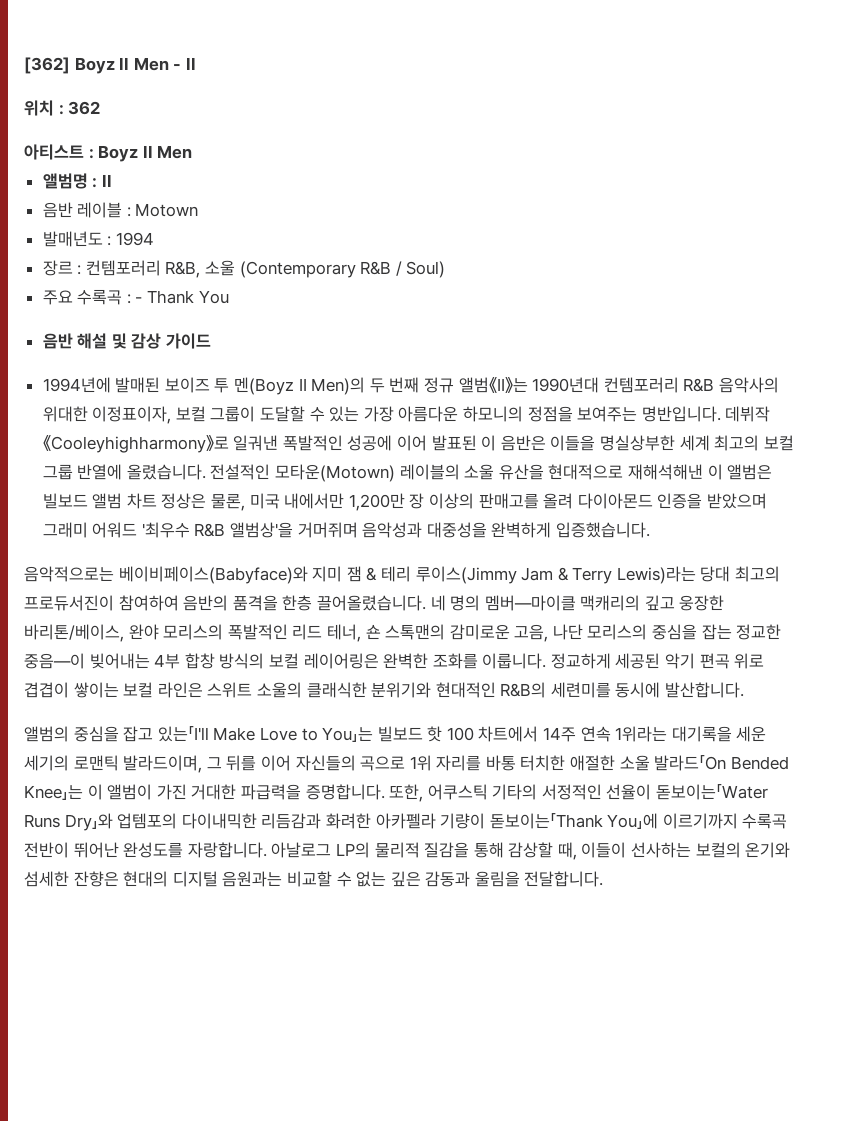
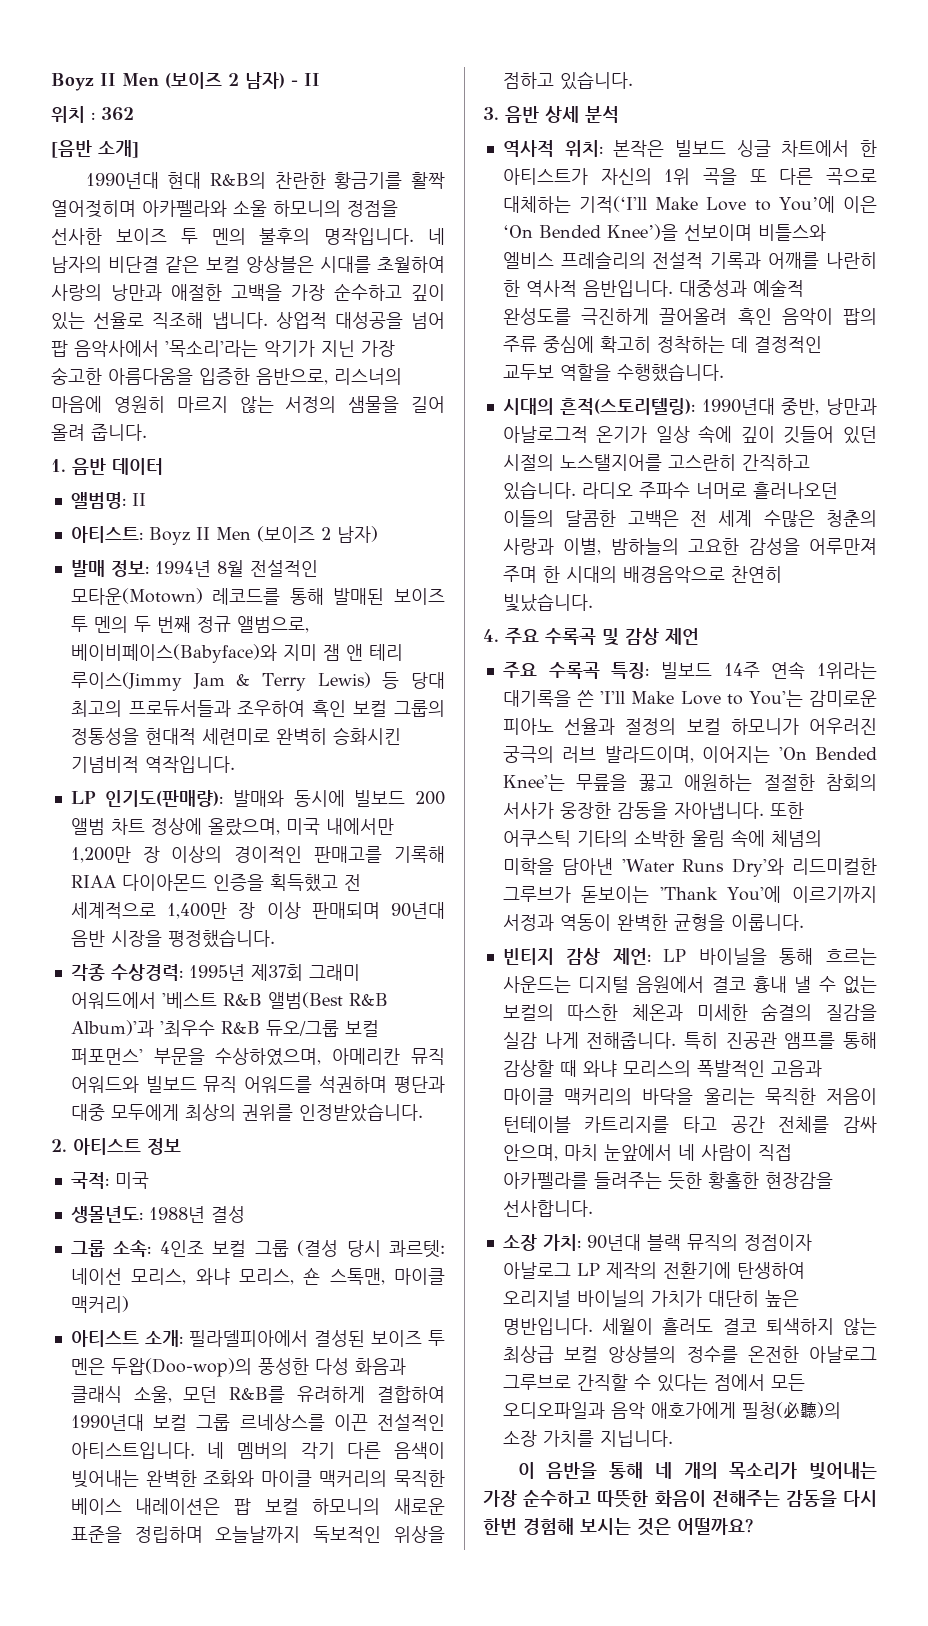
- [362] Boyz II Men - II
+ Boyz II Men (보이즈 2 남자) - II
- 아티스트 : Boyz II Men
- 앨범명 : II
- 음반 레이블 : Motown
- 발매년도 : 1994
- 장르 : 컨템포러리 R&B, 소울 (Contemporary R&B / Soul)
- 주요 수록곡 : - Thank You
- 음반 해설 및 감상 가이드
- 1994년에 발매된 보이즈 투 멘(Boyz II Men)의 두 번째 정규 앨범《II》는 1990년대 컨템포러리 R&B 음악사의 위대한 이정표이자, 보컬 그룹이 도달할 수 있는 가장 아름다운 하모니의 정점을 보여주는 명반입니다. 데뷔작《Cooleyhighharmony》로 일궈낸 폭발적인 성공에 이어 발표된 이 음반은 이들을 명실상부한 세계 최고의 보컬 그룹 반열에 올렸습니다. 전설적인 모타운(Motown) 레이블의 소울 유산을 현대적으로 재해석해낸 이 앨범은 빌보드 앨범 차트 정상은 물론, 미국 내에서만 1,200만 장 이상의 판매고를 올려 다이아몬드 인증을 받았으며 그래미 어워드 '최우수 R&B 앨범상'을 거머쥐며 음악성과 대중성을 완벽하게 입증했습니다.
- 음악적으로는 베이비페이스(Babyface)와 지미 잼 & 테리 루이스(Jimmy Jam & Terry Lewis)라는 당대 최고의 프로듀서진이 참여하여 음반의 품격을 한층 끌어올렸습니다. 네 명의 멤버—마이클 맥캐리의 깊고 웅장한 바리톤/베이스, 완야 모리스의 폭발적인 리드 테너, 숀 스톡맨의 감미로운 고음, 나단 모리스의 중심을 잡는 정교한 중음—이 빚어내는 4부 합창 방식의 보컬 레이어링은 완벽한 조화를 이룹니다. 정교하게 세공된 악기 편곡 위로 겹겹이 쌓이는 보컬 라인은 스위트 소울의 클래식한 분위기와 현대적인 R&B의 세련미를 동시에 발산합니다.
- 앨범의 중심을 잡고 있는「I'll Make Love to You」는 빌보드 핫 100 차트에서 14주 연속 1위라는 대기록을 세운 세기의 로맨틱 발라드이며, 그 뒤를 이어 자신들의 곡으로 1위 자리를 바통 터치한 애절한 소울 발라드「On Bended Knee」는 이 앨범이 가진 거대한 파급력을 증명합니다. 또한, 어쿠스틱 기타의 서정적인 선율이 돋보이는「Water Runs Dry」와 업템포의 다이내믹한 리듬감과 화려한 아카펠라 기량이 돋보이는「Thank You」에 이르기까지 수록곡 전반이 뛰어난 완성도를 자랑합니다. 아날로그 LP의 물리적 질감을 통해 감상할 때, 이들이 선사하는 보컬의 온기와 섬세한 잔향은 현대의 디지털 음원과는 비교할 수 없는 깊은 감동과 울림을 전달합니다.
+ [음반 소개]
+ 1990년대 현대 R&B의 찬란한 황금기를 활짝 열어젖히며 아카펠라와 소울 하모니의 정점을 선사한 보이즈 투 멘의 불후의 명작입니다. 네 남자의 비단결 같은 보컬 앙상블은 시대를 초월하여 사랑의 낭만과 애절한 고백을 가장 순수하고 깊이 있는 선율로 직조해 냅니다. 상업적 대성공을 넘어 팝 음악사에서 '목소리'라는 악기가 지닌 가장 숭고한 아름다움을 입증한 음반으로, 리스너의 마음에 영원히 마르지 않는 서정의 샘물을 길어 올려 줍니다.
+ 1. 음반 데이터
+ 앨범명: II
+ 아티스트: Boyz II Men (보이즈 2 남자)
+ 발매 정보: 1994년 8월 전설적인 모타운(Motown) 레코드를 통해 발매된 보이즈 투 멘의 두 번째 정규 앨범으로, 베이비페이스(Babyface)와 지미 잼 앤 테리 루이스(Jimmy Jam & Terry Lewis) 등 당대 최고의 프로듀서들과 조우하여 흑인 보컬 그룹의 정통성을 현대적 세련미로 완벽히 승화시킨 기념비적 역작입니다.
+ LP 인기도(판매량): 발매와 동시에 빌보드 200 앨범 차트 정상에 올랐으며, 미국 내에서만 1,200만 장 이상의 경이적인 판매고를 기록해 RIAA 다이아몬드 인증을 획득했고 전 세계적으로 1,400만 장 이상 판매되며 90년대 음반 시장을 평정했습니다.
+ 각종 수상경력: 1995년 제37회 그래미 어워드에서 '베스트 R&B 앨범(Best R&B Album)'과 '최우수 R&B 듀오/그룹 보컬 퍼포먼스' 부문을 수상하였으며, 아메리칸 뮤직 어워드와 빌보드 뮤직 어워드를 석권하며 평단과 대중 모두에게 최상의 권위를 인정받았습니다.
+ 2. 아티스트 정보
+ 국적: 미국
+ 생몰년도: 1988년 결성
+ 그룹 소속: 4인조 보컬 그룹 (결성 당시 콰르텟: 네이선 모리스, 와냐 모리스, 숀 스톡맨, 마이클 맥커리)
+ 아티스트 소개: 필라델피아에서 결성된 보이즈 투 멘은 두왑(Doo-wop)의 풍성한 다성 화음과 클래식 소울, 모던 R&B를 유려하게 결합하여 1990년대 보컬 그룹 르네상스를 이끈 전설적인 아티스트입니다. 네 멤버의 각기 다른 음색이 빚어내는 완벽한 조화와 마이클 맥커리의 묵직한 베이스 내레이션은 팝 보컬 하모니의 새로운 표준을 정립하며 오늘날까지 독보적인 위상을 점하고 있습니다.
+ 3. 음반 상세 분석
+ 역사적 위치: 본작은 빌보드 싱글 차트에서 한 아티스트가 자신의 1위 곡을 또 다른 곡으로 대체하는 기적(‘I'll Make Love to You’에 이은 ‘On Bended Knee’)을 선보이며 비틀스와 엘비스 프레슬리의 전설적 기록과 어깨를 나란히 한 역사적 음반입니다. 대중성과 예술적 완성도를 극진하게 끌어올려 흑인 음악이 팝의 주류 중심에 확고히 정착하는 데 결정적인 교두보 역할을 수행했습니다.
+ 시대의 흔적(스토리텔링): 1990년대 중반, 낭만과 아날로그적 온기가 일상 속에 깊이 깃들어 있던 시절의 노스탤지어를 고스란히 간직하고 있습니다. 라디오 주파수 너머로 흘러나오던 이들의 달콤한 고백은 전 세계 수많은 청춘의 사랑과 이별, 밤하늘의 고요한 감성을 어루만져 주며 한 시대의 배경음악으로 찬연히 빛났습니다.
+ 4. 주요 수록곡 및 감상 제언
+ 주요 수록곡 특징: 빌보드 14주 연속 1위라는 대기록을 쓴 'I'll Make Love to You'는 감미로운 피아노 선율과 절정의 보컬 하모니가 어우러진 궁극의 러브 발라드이며, 이어지는 'On Bended Knee'는 무릎을 꿇고 애원하는 절절한 참회의 서사가 웅장한 감동을 자아냅니다. 또한 어쿠스틱 기타의 소박한 울림 속에 체념의 미학을 담아낸 'Water Runs Dry'와 리드미컬한 그루브가 돋보이는 'Thank You'에 이르기까지 서정과 역동이 완벽한 균형을 이룹니다.
+ 빈티지 감상 제언: LP 바이닐을 통해 흐르는 사운드는 디지털 음원에서 결코 흉내 낼 수 없는 보컬의 따스한 체온과 미세한 숨결의 질감을 실감 나게 전해줍니다. 특히 진공관 앰프를 통해 감상할 때 와냐 모리스의 폭발적인 고음과 마이클 맥커리의 바닥을 울리는 묵직한 저음이 턴테이블 카트리지를 타고 공간 전체를 감싸 안으며, 마치 눈앞에서 네 사람이 직접 아카펠라를 들려주는 듯한 황홀한 현장감을 선사합니다.
+ 소장 가치: 90년대 블랙 뮤직의 정점이자 아날로그 LP 제작의 전환기에 탄생하여 오리지널 바이닐의 가치가 대단히 높은 명반입니다. 세월이 흘러도 결코 퇴색하지 않는 최상급 보컬 앙상블의 정수를 온전한 아날로그 그루브로 간직할 수 있다는 점에서 모든 오디오파일과 음악 애호가에게 필청(必聽)의 소장 가치를 지닙니다.
+ 이 음반을 통해 네 개의 목소리가 빚어내는 가장 순수하고 따뜻한 화음이 전해주는 감동을 다시 한번 경험해 보시는 것은 어떨까요?

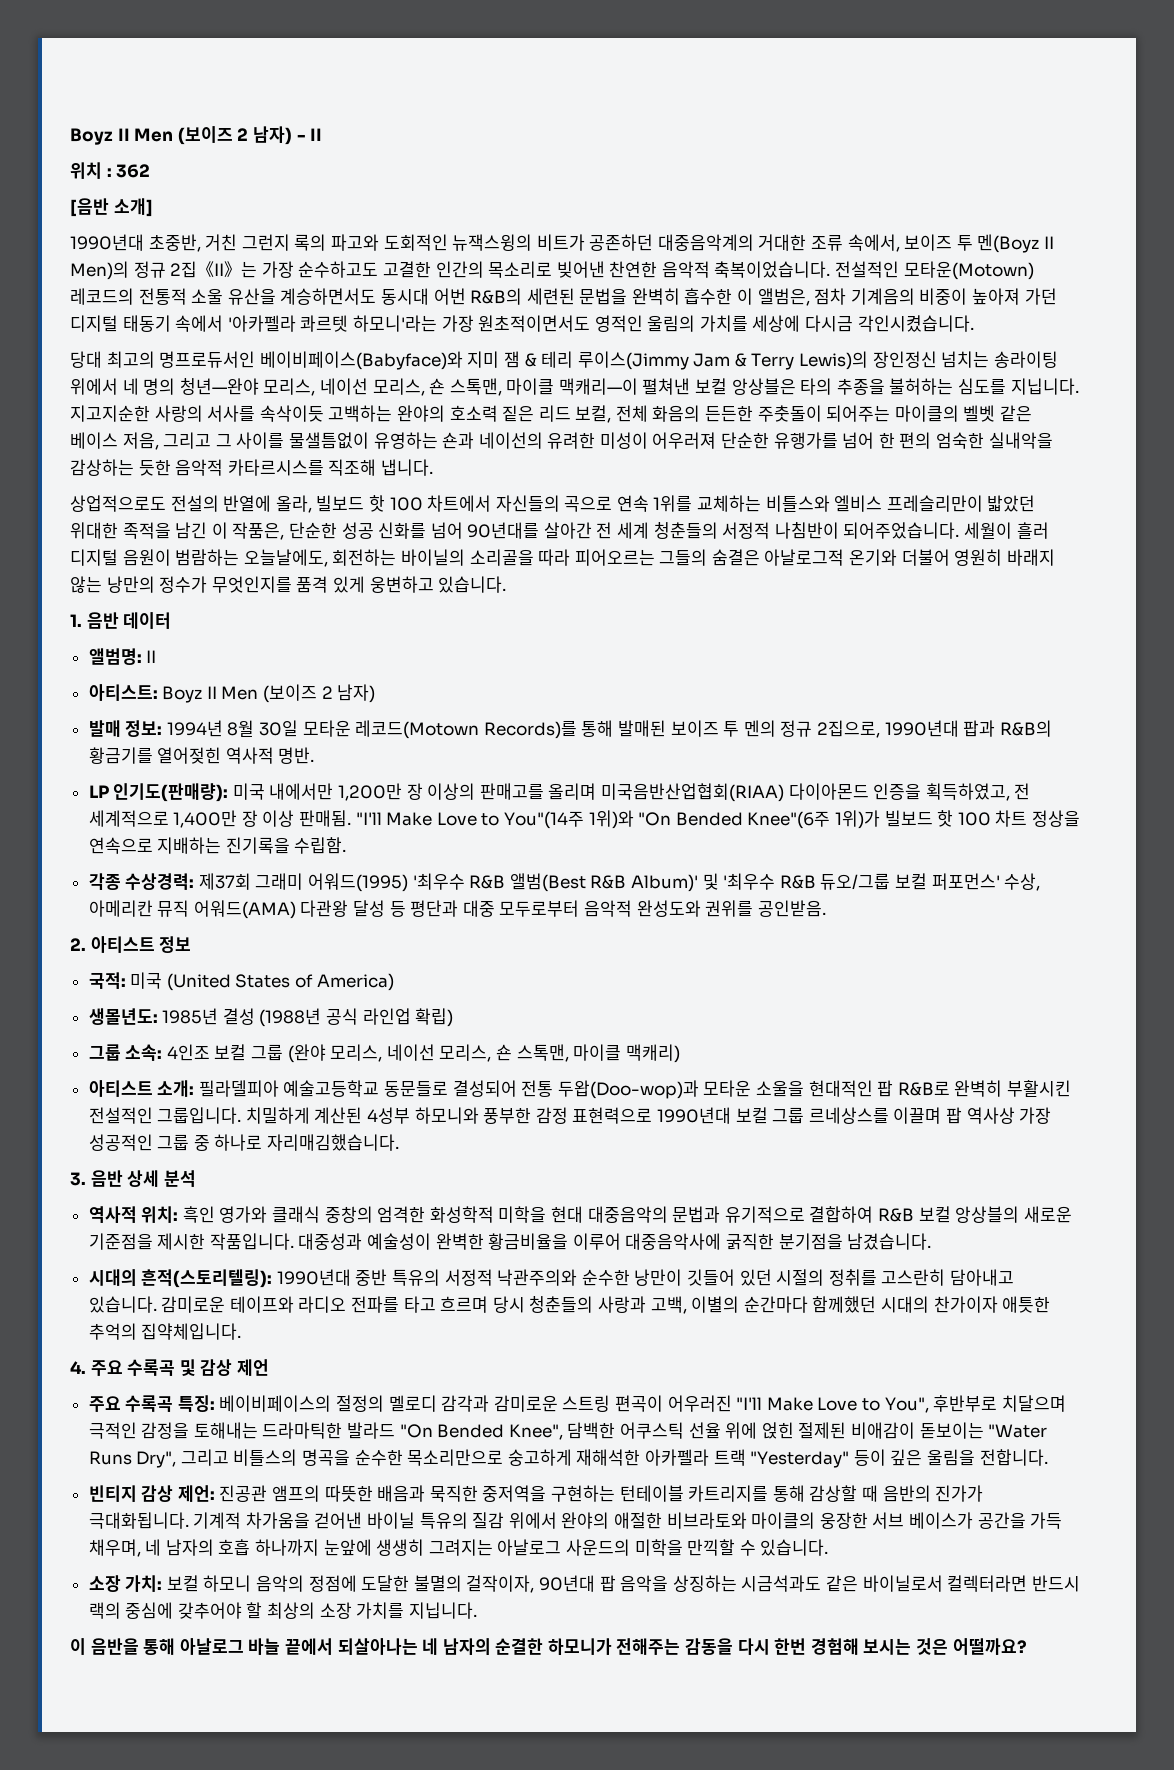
- 1990년대 현대 R&B의 찬란한 황금기를 활짝 열어젖히며 아카펠라와 소울 하모니의 정점을 선사한 보이즈 투 멘의 불후의 명작입니다. 네 남자의 비단결 같은 보컬 앙상블은 시대를 초월하여 사랑의 낭만과 애절한 고백을 가장 순수하고 깊이 있는 선율로 직조해 냅니다. 상업적 대성공을 넘어 팝 음악사에서 '목소리'라는 악기가 지닌 가장 숭고한 아름다움을 입증한 음반으로, 리스너의 마음에 영원히 마르지 않는 서정의 샘물을 길어 올려 줍니다.
+ 1990년대 초중반, 거친 그런지 록의 파고와 도회적인 뉴잭스윙의 비트가 공존하던 대중음악계의 거대한 조류 속에서, 보이즈 투 멘(Boyz II Men)의 정규 2집《II》는 가장 순수하고도 고결한 인간의 목소리로 빚어낸 찬연한 음악적 축복이었습니다. 전설적인 모타운(Motown) 레코드의 전통적 소울 유산을 계승하면서도 동시대 어번 R&B의 세련된 문법을 완벽히 흡수한 이 앨범은, 점차 기계음의 비중이 높아져 가던 디지털 태동기 속에서 '아카펠라 콰르텟 하모니'라는 가장 원초적이면서도 영적인 울림의 가치를 세상에 다시금 각인시켰습니다.
+ 당대 최고의 명프로듀서인 베이비페이스(Babyface)와 지미 잼 & 테리 루이스(Jimmy Jam & Terry Lewis)의 장인정신 넘치는 송라이팅 위에서 네 명의 청년—완야 모리스, 네이선 모리스, 숀 스톡맨, 마이클 맥캐리—이 펼쳐낸 보컬 앙상블은 타의 추종을 불허하는 심도를 지닙니다. 지고지순한 사랑의 서사를 속삭이듯 고백하는 완야의 호소력 짙은 리드 보컬, 전체 화음의 든든한 주춧돌이 되어주는 마이클의 벨벳 같은 베이스 저음, 그리고 그 사이를 물샐틈없이 유영하는 숀과 네이선의 유려한 미성이 어우러져 단순한 유행가를 넘어 한 편의 엄숙한 실내악을 감상하는 듯한 음악적 카타르시스를 직조해 냅니다.
+ 상업적으로도 전설의 반열에 올라, 빌보드 핫 100 차트에서 자신들의 곡으로 연속 1위를 교체하는 비틀스와 엘비스 프레슬리만이 밟았던 위대한 족적을 남긴 이 작품은, 단순한 성공 신화를 넘어 90년대를 살아간 전 세계 청춘들의 서정적 나침반이 되어주었습니다. 세월이 흘러 디지털 음원이 범람하는 오늘날에도, 회전하는 바이닐의 소리골을 따라 피어오르는 그들의 숨결은 아날로그적 온기와 더불어 영원히 바래지 않는 낭만의 정수가 무엇인지를 품격 있게 웅변하고 있습니다.
- 발매 정보: 1994년 8월 전설적인 모타운(Motown) 레코드를 통해 발매된 보이즈 투 멘의 두 번째 정규 앨범으로, 베이비페이스(Babyface)와 지미 잼 앤 테리 루이스(Jimmy Jam & Terry Lewis) 등 당대 최고의 프로듀서들과 조우하여 흑인 보컬 그룹의 정통성을 현대적 세련미로 완벽히 승화시킨 기념비적 역작입니다.
- LP 인기도(판매량): 발매와 동시에 빌보드 200 앨범 차트 정상에 올랐으며, 미국 내에서만 1,200만 장 이상의 경이적인 판매고를 기록해 RIAA 다이아몬드 인증을 획득했고 전 세계적으로 1,400만 장 이상 판매되며 90년대 음반 시장을 평정했습니다.
+ 발매 정보: 1994년 8월 30일 모타운 레코드(Motown Records)를 통해 발매된 보이즈 투 멘의 정규 2집으로, 1990년대 팝과 R&B의 황금기를 열어젖힌 역사적 명반.
+ LP 인기도(판매량): 미국 내에서만 1,200만 장 이상의 판매고를 올리며 미국음반산업협회(RIAA) 다이아몬드 인증을 획득하였고, 전 세계적으로 1,400만 장 이상 판매됨. "I'll Make Love to You"(14주 1위)와 "On Bended Knee"(6주 1위)가 빌보드 핫 100 차트 정상을 연속으로 지배하는 진기록을 수립함.
- 각종 수상경력: 1995년 제37회 그래미 어워드에서 '베스트 R&B 앨범(Best R&B Album)'과 '최우수 R&B 듀오/그룹 보컬 퍼포먼스' 부문을 수상하였으며, 아메리칸 뮤직 어워드와 빌보드 뮤직 어워드를 석권하며 평단과 대중 모두에게 최상의 권위를 인정받았습니다.
+ 각종 수상경력: 제37회 그래미 어워드(1995) '최우수 R&B 앨범(Best R&B Album)' 및 '최우수 R&B 듀오/그룹 보컬 퍼포먼스' 수상, 아메리칸 뮤직 어워드(AMA) 다관왕 달성 등 평단과 대중 모두로부터 음악적 완성도와 권위를 공인받음.
- 국적: 미국
+ 국적: 미국 (United States of America)
- 생몰년도: 1988년 결성
+ 생몰년도: 1985년 결성 (1988년 공식 라인업 확립)
- 그룹 소속: 4인조 보컬 그룹 (결성 당시 콰르텟: 네이선 모리스, 와냐 모리스, 숀 스톡맨, 마이클 맥커리)
+ 그룹 소속: 4인조 보컬 그룹 (완야 모리스, 네이선 모리스, 숀 스톡맨, 마이클 맥캐리)
- 아티스트 소개: 필라델피아에서 결성된 보이즈 투 멘은 두왑(Doo-wop)의 풍성한 다성 화음과 클래식 소울, 모던 R&B를 유려하게 결합하여 1990년대 보컬 그룹 르네상스를 이끈 전설적인 아티스트입니다. 네 멤버의 각기 다른 음색이 빚어내는 완벽한 조화와 마이클 맥커리의 묵직한 베이스 내레이션은 팝 보컬 하모니의 새로운 표준을 정립하며 오늘날까지 독보적인 위상을 점하고 있습니다.
+ 아티스트 소개: 필라델피아 예술고등학교 동문들로 결성되어 전통 두왑(Doo-wop)과 모타운 소울을 현대적인 팝 R&B로 완벽히 부활시킨 전설적인 그룹입니다. 치밀하게 계산된 4성부 하모니와 풍부한 감정 표현력으로 1990년대 보컬 그룹 르네상스를 이끌며 팝 역사상 가장 성공적인 그룹 중 하나로 자리매김했습니다.
- 역사적 위치: 본작은 빌보드 싱글 차트에서 한 아티스트가 자신의 1위 곡을 또 다른 곡으로 대체하는 기적(‘I'll Make Love to You’에 이은 ‘On Bended Knee’)을 선보이며 비틀스와 엘비스 프레슬리의 전설적 기록과 어깨를 나란히 한 역사적 음반입니다. 대중성과 예술적 완성도를 극진하게 끌어올려 흑인 음악이 팝의 주류 중심에 확고히 정착하는 데 결정적인 교두보 역할을 수행했습니다.
- 시대의 흔적(스토리텔링): 1990년대 중반, 낭만과 아날로그적 온기가 일상 속에 깊이 깃들어 있던 시절의 노스탤지어를 고스란히 간직하고 있습니다. 라디오 주파수 너머로 흘러나오던 이들의 달콤한 고백은 전 세계 수많은 청춘의 사랑과 이별, 밤하늘의 고요한 감성을 어루만져 주며 한 시대의 배경음악으로 찬연히 빛났습니다.
+ 역사적 위치: 흑인 영가와 클래식 중창의 엄격한 화성학적 미학을 현대 대중음악의 문법과 유기적으로 결합하여 R&B 보컬 앙상블의 새로운 기준점을 제시한 작품입니다. 대중성과 예술성이 완벽한 황금비율을 이루어 대중음악사에 굵직한 분기점을 남겼습니다.
+ 시대의 흔적(스토리텔링): 1990년대 중반 특유의 서정적 낙관주의와 순수한 낭만이 깃들어 있던 시절의 정취를 고스란히 담아내고 있습니다. 감미로운 테이프와 라디오 전파를 타고 흐르며 당시 청춘들의 사랑과 고백, 이별의 순간마다 함께했던 시대의 찬가이자 애틋한 추억의 집약체입니다.
- 주요 수록곡 특징: 빌보드 14주 연속 1위라는 대기록을 쓴 'I'll Make Love to You'는 감미로운 피아노 선율과 절정의 보컬 하모니가 어우러진 궁극의 러브 발라드이며, 이어지는 'On Bended Knee'는 무릎을 꿇고 애원하는 절절한 참회의 서사가 웅장한 감동을 자아냅니다. 또한 어쿠스틱 기타의 소박한 울림 속에 체념의 미학을 담아낸 'Water Runs Dry'와 리드미컬한 그루브가 돋보이는 'Thank You'에 이르기까지 서정과 역동이 완벽한 균형을 이룹니다.
- 빈티지 감상 제언: LP 바이닐을 통해 흐르는 사운드는 디지털 음원에서 결코 흉내 낼 수 없는 보컬의 따스한 체온과 미세한 숨결의 질감을 실감 나게 전해줍니다. 특히 진공관 앰프를 통해 감상할 때 와냐 모리스의 폭발적인 고음과 마이클 맥커리의 바닥을 울리는 묵직한 저음이 턴테이블 카트리지를 타고 공간 전체를 감싸 안으며, 마치 눈앞에서 네 사람이 직접 아카펠라를 들려주는 듯한 황홀한 현장감을 선사합니다.
- 소장 가치: 90년대 블랙 뮤직의 정점이자 아날로그 LP 제작의 전환기에 탄생하여 오리지널 바이닐의 가치가 대단히 높은 명반입니다. 세월이 흘러도 결코 퇴색하지 않는 최상급 보컬 앙상블의 정수를 온전한 아날로그 그루브로 간직할 수 있다는 점에서 모든 오디오파일과 음악 애호가에게 필청(必聽)의 소장 가치를 지닙니다.
+ 주요 수록곡 특징: 베이비페이스의 절정의 멜로디 감각과 감미로운 스트링 편곡이 어우러진 "I'll Make Love to You", 후반부로 치달으며 극적인 감정을 토해내는 드라마틱한 발라드 "On Bended Knee", 담백한 어쿠스틱 선율 위에 얹힌 절제된 비애감이 돋보이는 "Water Runs Dry", 그리고 비틀스의 명곡을 순수한 목소리만으로 숭고하게 재해석한 아카펠라 트랙 "Yesterday" 등이 깊은 울림을 전합니다.
+ 빈티지 감상 제언: 진공관 앰프의 따뜻한 배음과 묵직한 중저역을 구현하는 턴테이블 카트리지를 통해 감상할 때 음반의 진가가 극대화됩니다. 기계적 차가움을 걷어낸 바이닐 특유의 질감 위에서 완야의 애절한 비브라토와 마이클의 웅장한 서브 베이스가 공간을 가득 채우며, 네 남자의 호흡 하나까지 눈앞에 생생히 그려지는 아날로그 사운드의 미학을 만끽할 수 있습니다.
+ 소장 가치: 보컬 하모니 음악의 정점에 도달한 불멸의 걸작이자, 90년대 팝 음악을 상징하는 시금석과도 같은 바이닐로서 컬렉터라면 반드시 랙의 중심에 갖추어야 할 최상의 소장 가치를 지닙니다.
- 이 음반을 통해 네 개의 목소리가 빚어내는 가장 순수하고 따뜻한 화음이 전해주는 감동을 다시 한번 경험해 보시는 것은 어떨까요?
+ 이 음반을 통해 아날로그 바늘 끝에서 되살아나는 네 남자의 순결한 하모니가 전해주는 감동을 다시 한번 경험해 보시는 것은 어떨까요?

